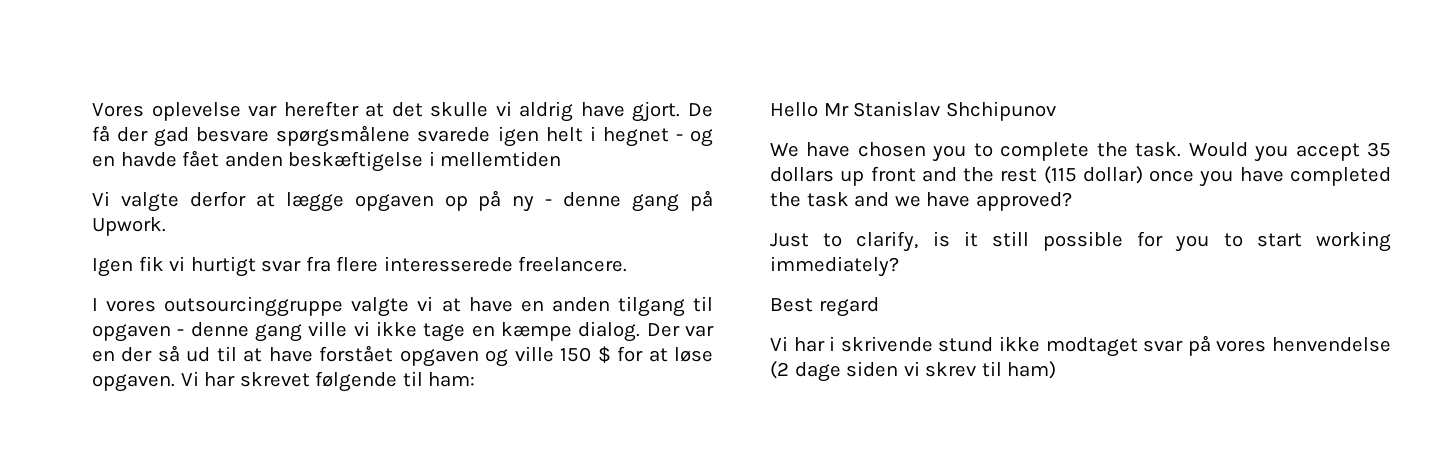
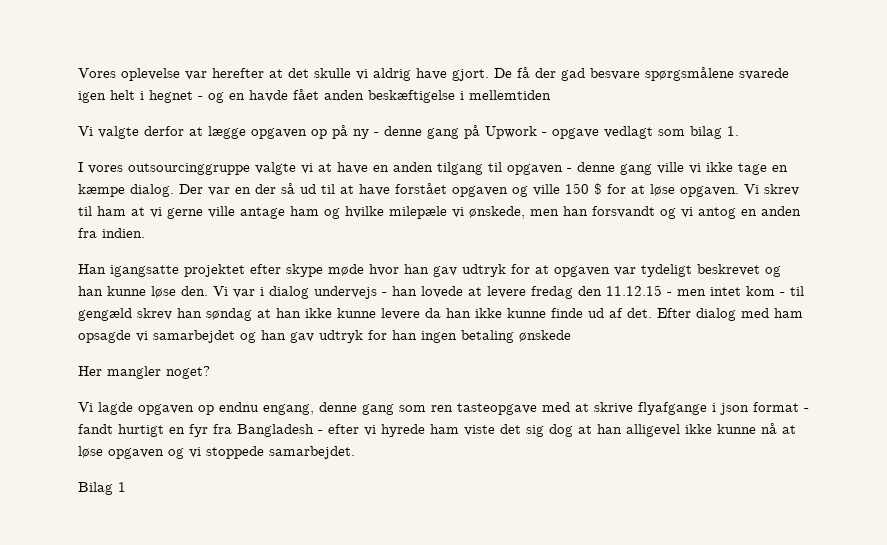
- Vi valgte derfor at lægge opgaven op på ny - denne gang på Upwork.
- Igen fik vi hurtigt svar fra flere interesserede freelancere.
+ Vi valgte derfor at lægge opgaven op på ny - denne gang på Upwork - opgave vedlagt som bilag 1.
- Vi har skrevet følgende til ham:
- Hello Mr Stanislav Shchipunov
- We have chosen you to complete the task. Would you accept 35 dollars up front and the rest (115 dollar) once you have completed the task and we have approved?
- Just to clarify, is it still possible for you to start working immediately?
- Best regard
- Vi har i skrivende stund ikke modtaget svar på vores henvendelse (2 dage siden vi skrev til ham)
+ Vi skrev til ham at vi gerne ville antage ham og hvilke milepæle vi ønskede, men han forsvandt og vi antog en anden fra indien.
+ Han igangsatte projektet efter skype møde hvor han gav udtryk for at opgaven var tydeligt beskrevet og han kunne løse den. Vi var i dialog undervejs - han lovede at levere fredag den 11.12.15 - men intet kom - til gengæld skrev han søndag at han ikke kunne levere da han ikke kunne finde ud af det. Efter dialog med ham opsagde vi samarbejdet og han gav udtryk for han ingen betaling ønskede
+ Her mangler noget?
+ Vi lagde opgaven op endnu engang, denne gang som ren tasteopgave med at skrive flyafgange i json format - fandt hurtigt en fyr fra Bangladesh - efter vi hyrede ham viste det sig dog at han alligevel ikke kunne nå at løse opgaven og vi stoppede samarbejdet.
+ Bilag 1

